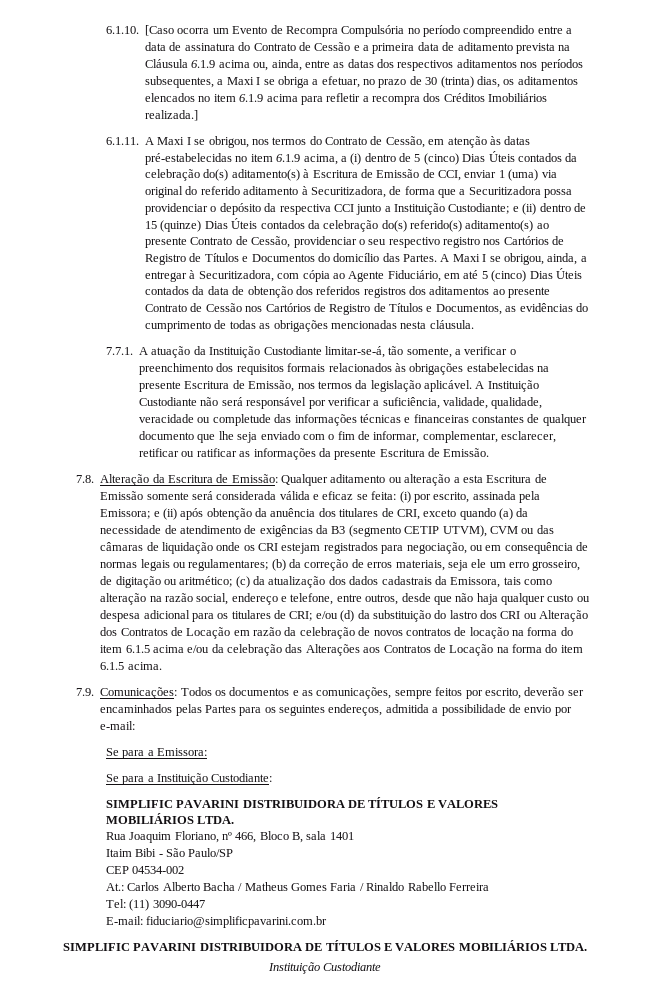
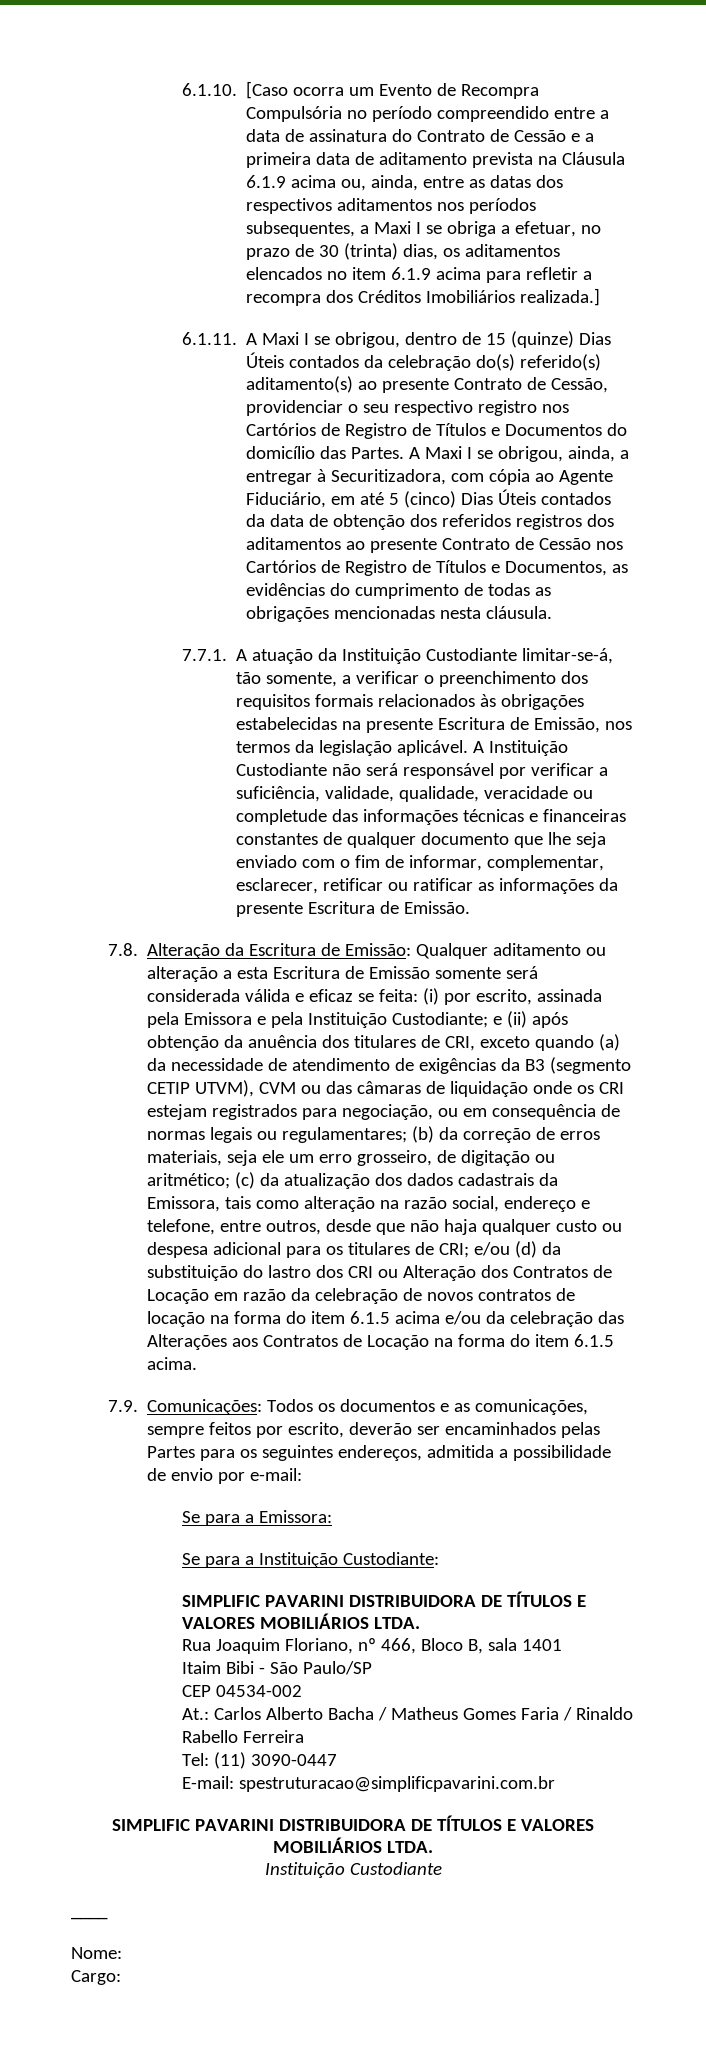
- 6.1.11. A Maxi I se obrigou, nos termos do Contrato de Cessão, em atenção às datas pré-estabelecidas no item 6.1.9 acima, a (i) dentro de 5 (cinco) Dias Úteis contados da celebração do(s) aditamento(s) à Escritura de Emissão de CCI, enviar 1 (uma) via original do referido aditamento à Securitizadora, de forma que a Securitizadora possa providenciar o depósito da respectiva CCI junto a Instituição Custodiante; e (ii) dentro de 15 (quinze) Dias Úteis contados da celebração do(s) referido(s) aditamento(s) ao presente Contrato de Cessão, providenciar o seu respectivo registro nos Cartórios de Registro de Títulos e Documentos do domicílio das Partes.
+ 6.1.11. A Maxi I se obrigou, dentro de 15 (quinze) Dias Úteis contados da celebração do(s) referido(s) aditamento(s) ao presente Contrato de Cessão, providenciar o seu respectivo registro nos Cartórios de Registro de Títulos e Documentos do domicílio das Partes.
- (i) por escrito, assinada pela Emissora;
+ (i) por escrito, assinada pela Emissora e pela Instituição Custodiante;
- E-mail: fiduciario@simplificpavarini.com.br
+ E-mail: spestruturacao@simplificpavarini.com.br
+ ____
+ Nome:
+ Cargo:

